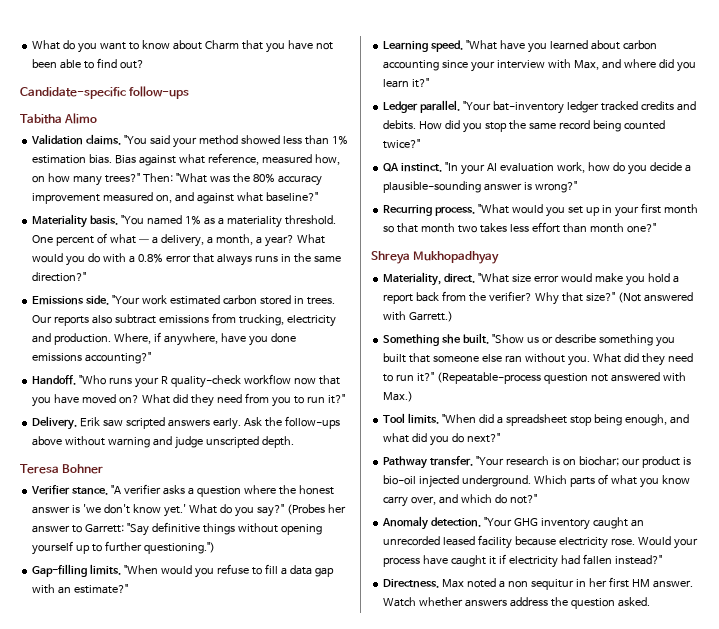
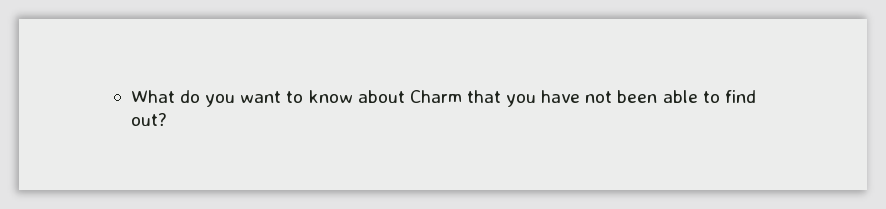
- Candidate-specific follow-ups
- Tabitha Alimo
- Validation claims. "You said your method showed less than 1% estimation bias. Bias against what reference, measured how, on how many trees?" Then: "What was the 80% accuracy improvement measured on, and against what baseline?"
- Materiality basis. "You named 1% as a materiality threshold. One percent of what — a delivery, a month, a year? What would you do with a 0.8% error that always runs in the same direction?"
- Emissions side. "Your work estimated carbon stored in trees. Our reports also subtract emissions from trucking, electricity and production. Where, if anywhere, have you done emissions accounting?"
- Handoff. "Who runs your R quality-check workflow now that you have moved on? What did they need from you to run it?"
- Delivery. Erik saw scripted answers early. Ask the follow-ups above without warning and judge unscripted depth.
- Teresa Bohner
- Verifier stance. "A verifier asks a question where the honest answer is 'we don't know yet.' What do you say?" (Probes her answer to Garrett: "Say definitive things without opening yourself up to further questioning.")
- Gap-filling limits. "When would you refuse to fill a data gap with an estimate?"
- Learning speed. "What have you learned about carbon accounting since your interview with Max, and where did you learn it?"
- Ledger parallel. "Your bat-inventory ledger tracked credits and debits. How did you stop the same record being counted twice?"
- QA instinct. "In your AI evaluation work, how do you decide a plausible-sounding answer is wrong?"
- Recurring process. "What would you set up in your first month so that month two takes less effort than month one?"
- Shreya Mukhopadhyay
- Materiality, direct. "What size error would make you hold a report back from the verifier? Why that size?" (Not answered with Garrett.)
- Something she built. "Show us or describe something you built that someone else ran without you. What did they need to run it?" (Repeatable-process question not answered with Max.)
- Tool limits. "When did a spreadsheet stop being enough, and what did you do next?"
- Pathway transfer. "Your research is on biochar; our product is bio-oil injected underground. Which parts of what you know carry over, and which do not?"
- Anomaly detection. "Your GHG inventory caught an unrecorded leased facility because electricity rose. Would your process have caught it if electricity had fallen instead?"
- Directness. Max noted a non sequitur in her first HM answer. Watch whether answers address the question asked.

